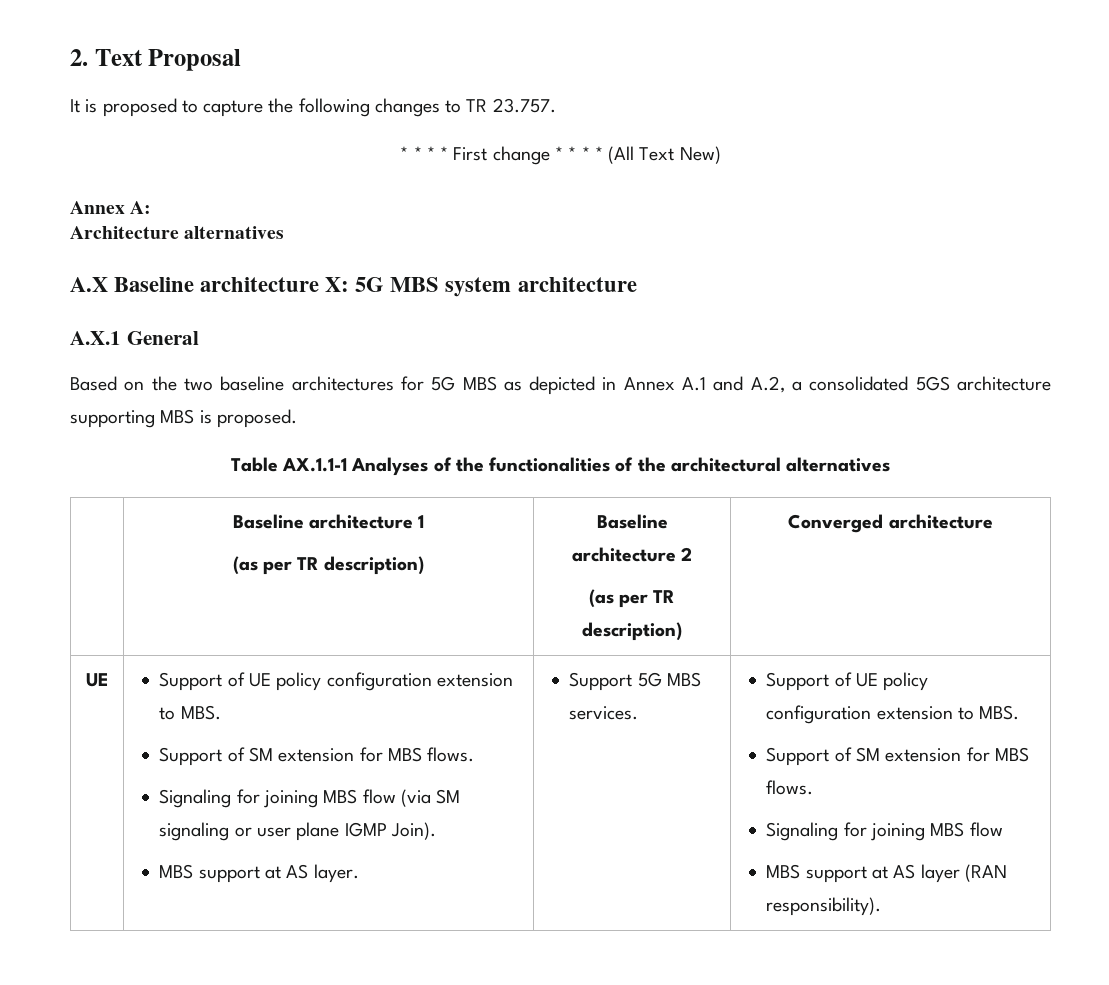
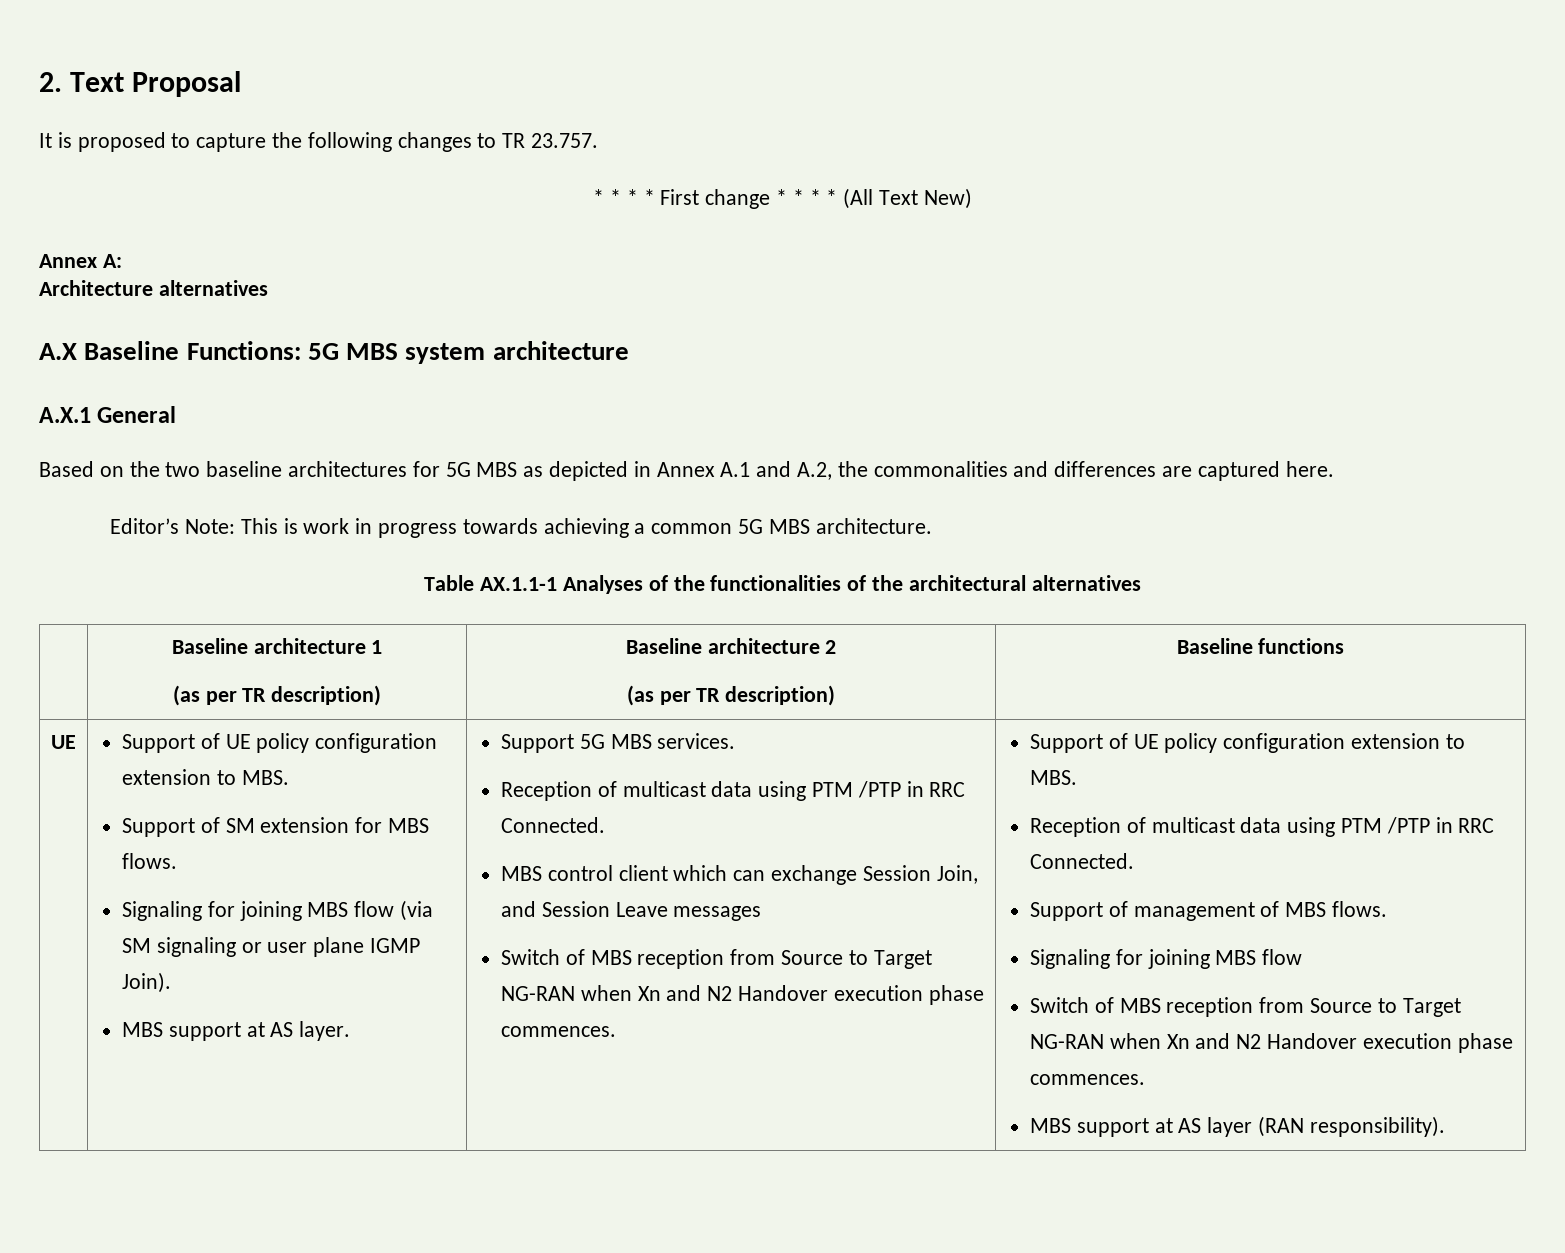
- A.X Baseline architecture X: 5G MBS system architecture
+ A.X Baseline Functions: 5G MBS system architecture
- Based on the two baseline architectures for 5G MBS as depicted in Annex A.1 and A.2, a consolidated 5GS architecture supporting MBS is proposed.
+ Based on the two baseline architectures for 5G MBS as depicted in Annex A.1 and A.2, the commonalities and differences are captured here.
+ Editor’s Note: This is work in progress towards achieving a common 5G MBS architecture.
  | Baseline architecture 1
  (as per TR description) | Baseline architecture 2
- (as per TR description) | Converged architecture
+ (as per TR description) | Baseline functions
- Support 5G MBS services. | Support of UE policy configuration extension to MBS.
- Support of SM extension for MBS flows.
+ Support 5G MBS services.
+ Reception of multicast data using PTM /PTP in RRC Connected.
+ MBS control client which can exchange Session Join, and Session Leave messages
+ Switch of MBS reception from Source to Target NG-RAN when Xn and N2 Handover execution phase commences. | Support of UE policy configuration extension to MBS.
+ Reception of multicast data using PTM /PTP in RRC Connected.
+ Support of management of MBS flows.
  Signaling for joining MBS flow
+ Switch of MBS reception from Source to Target NG-RAN when Xn and N2 Handover execution phase commences.

